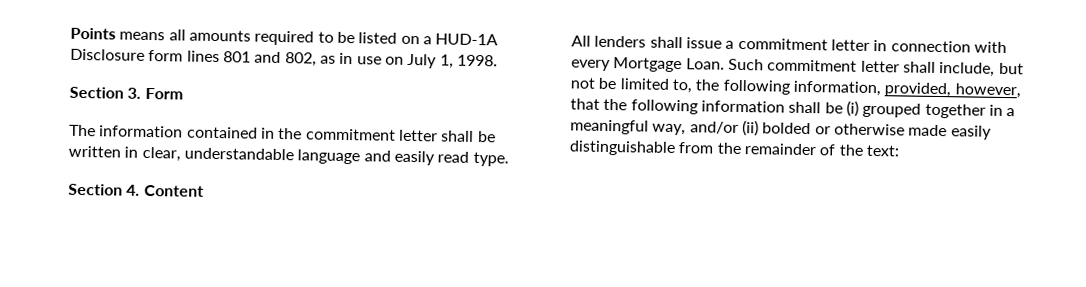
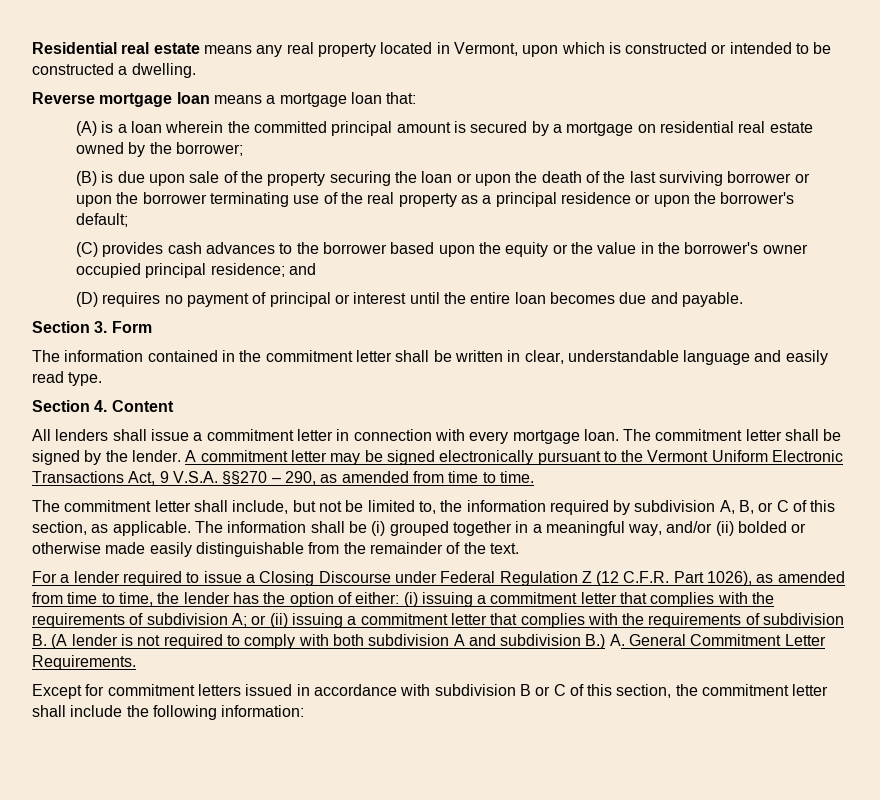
- Points means all amounts required to be listed on a HUD-1A Disclosure form lines 801 and 802, as in use on July 1, 1998.
+ Residential real estate means any real property located in Vermont, upon which is constructed or intended to be constructed a dwelling.
+ Reverse mortgage loan means a mortgage loan that:
+ (A) is a loan wherein the committed principal amount is secured by a mortgage on residential real estate owned by the borrower;
+ (B) is due upon sale of the property securing the loan or upon the death of the last surviving borrower or upon the borrower terminating use of the real property as a principal residence or upon the borrower's default;
+ (C) provides cash advances to the borrower based upon the equity or the value in the borrower's owner occupied principal residence; and
+ (D) requires no payment of principal or interest until the entire loan becomes due and payable.
- All lenders shall issue a commitment letter in connection with every Mortgage Loan. Such commitment letter shall include, but not be limited to, the following information, provided, however, that the following information shall be (i) grouped together in a meaningful way, and/or (ii) bolded or otherwise made easily distinguishable from the remainder of the text:
+ All lenders shall issue a commitment letter in connection with every mortgage loan. The commitment letter shall be signed by the lender. A commitment letter may be signed electronically pursuant to the Vermont Uniform Electronic Transactions Act, 9 V.S.A. §§270 – 290, as amended from time to time.
+ The commitment letter shall include, but not be limited to, the information required by subdivision A, B, or C of this section, as applicable. The information shall be (i) grouped together in a meaningful way, and/or (ii) bolded or otherwise made easily distinguishable from the remainder of the text.
+ For a lender required to issue a Closing Discourse under Federal Regulation Z (12 C.F.R. Part 1026), as amended from time to time, the lender has the option of either: (i) issuing a commitment letter that complies with the requirements of subdivision A; or (ii) issuing a commitment letter that complies with the requirements of subdivision B. (A lender is not required to comply with both subdivision A and subdivision B.) A. General Commitment Letter Requirements.
+ Except for commitment letters issued in accordance with subdivision B or C of this section, the commitment letter shall include the following information:

